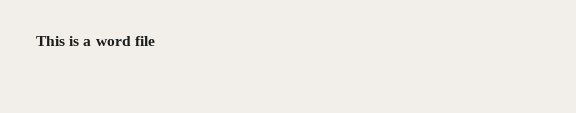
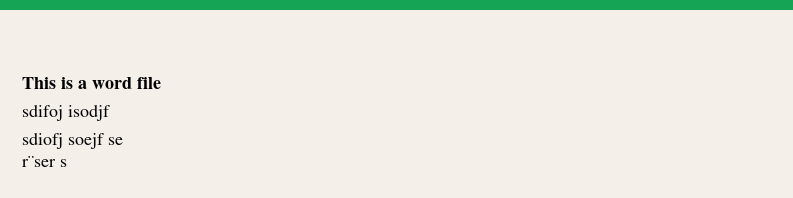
+ sdifoj isodjf
+ sdiofj soejf se
+ r¨ser s

